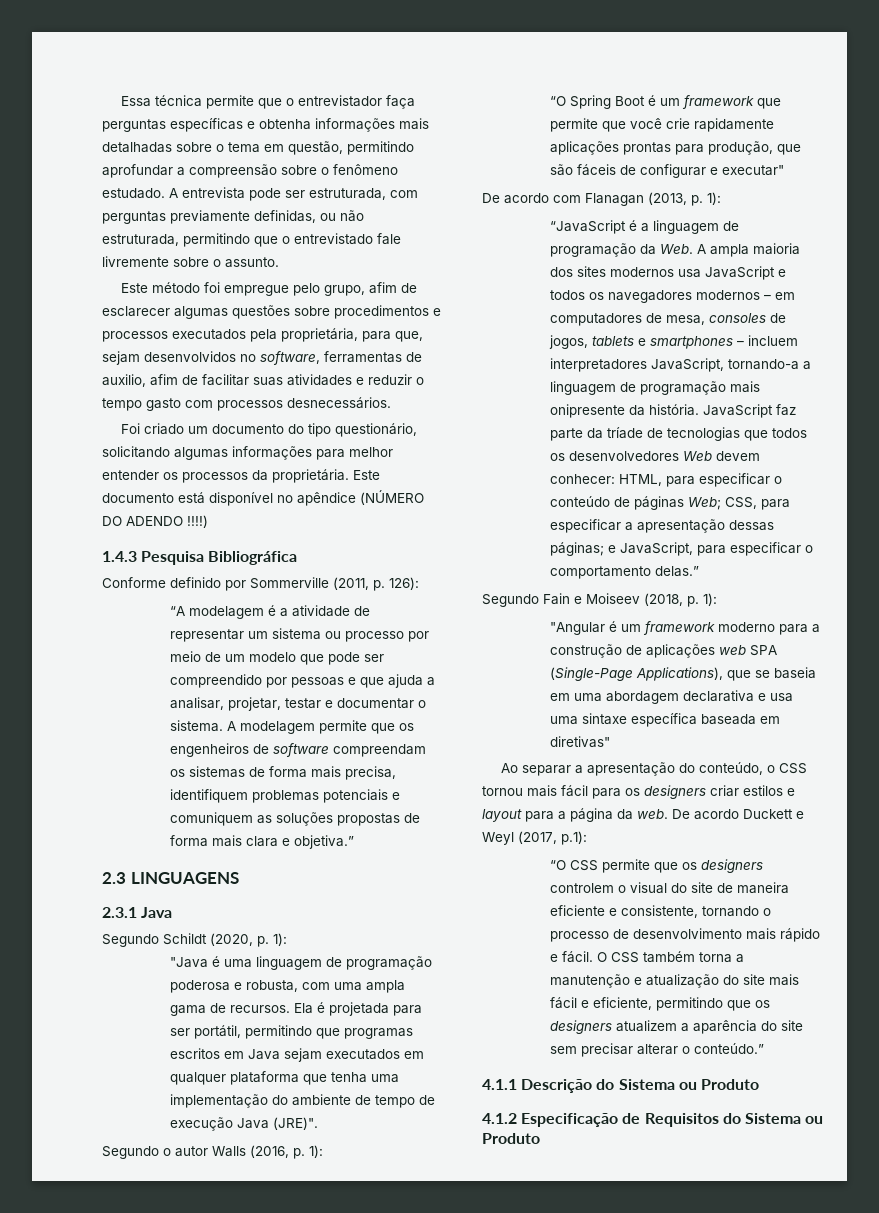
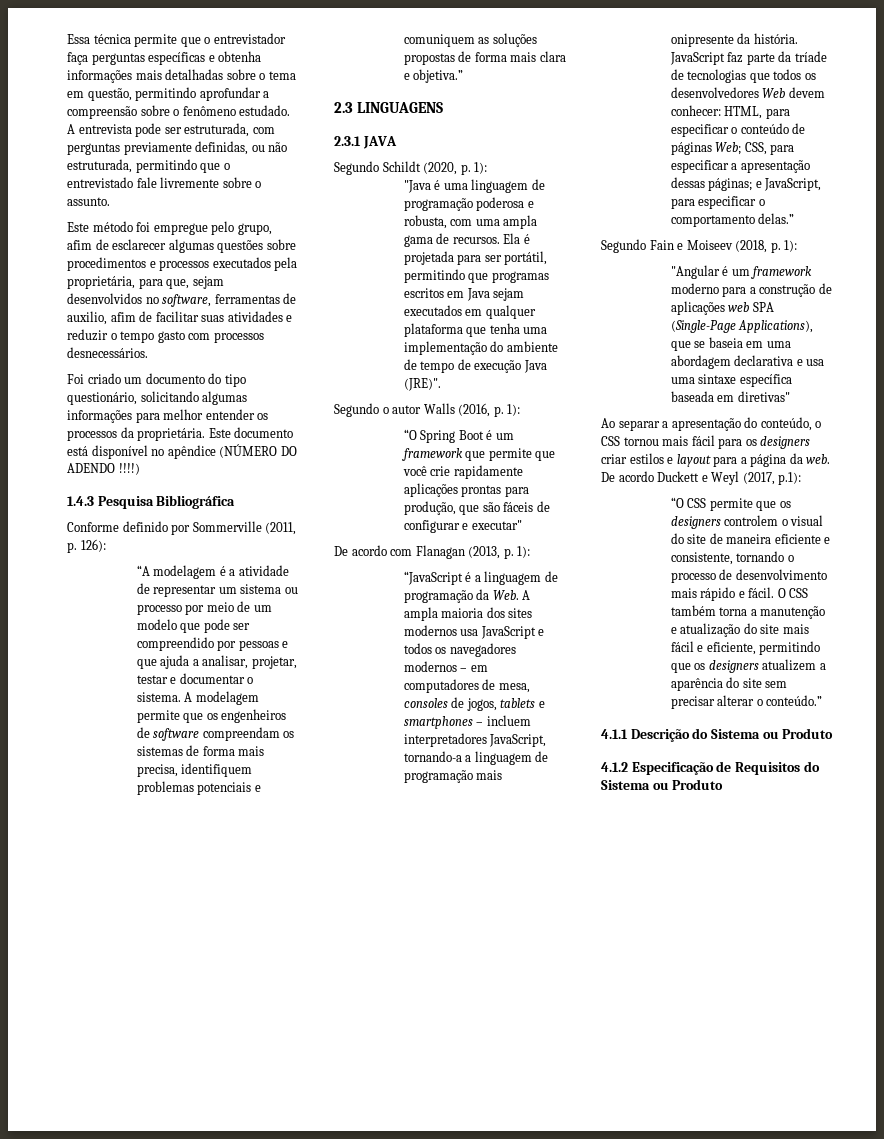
- 2.3.1 Java
+ 2.3.1 JAVA

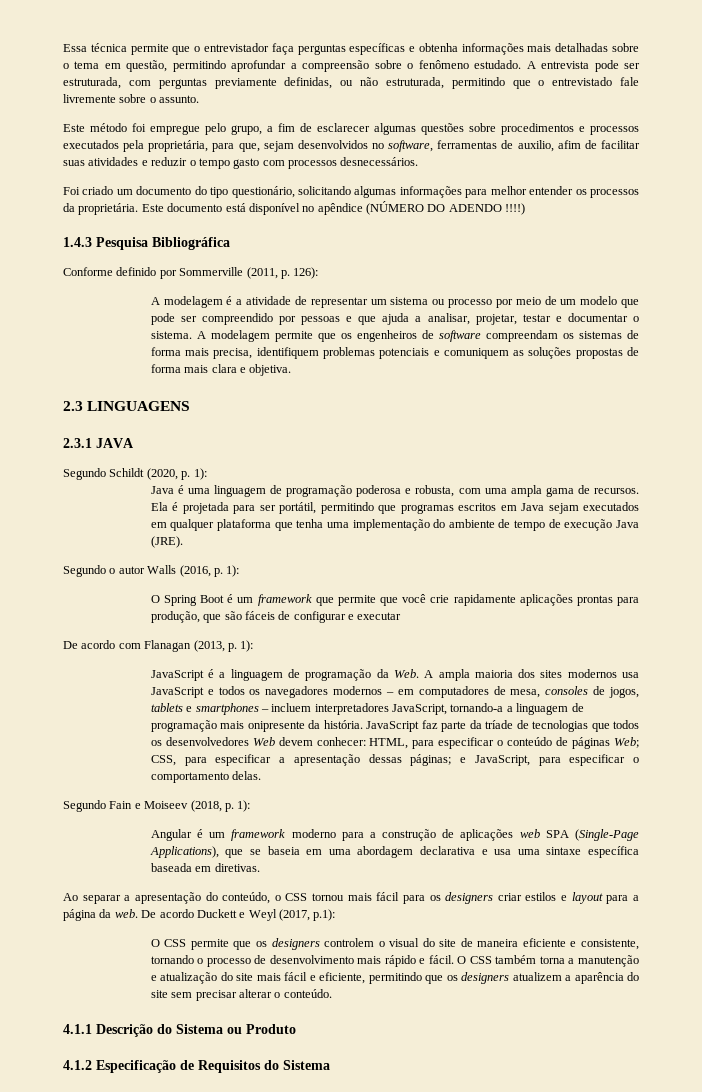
- Este método foi empregue pelo grupo, afim de esclarecer algumas questões sobre procedimentos e processos executados pela proprietária, para que, sejam desenvolvidos no software, ferramentas de auxilio, afim de facilitar suas atividades e reduzir o tempo gasto com processos desnecessários.
+ Este método foi empregue pelo grupo, a fim de esclarecer algumas questões sobre procedimentos e processos executados pela proprietária, para que, sejam desenvolvidos no software, ferramentas de auxilio, afim de facilitar suas atividades e reduzir o tempo gasto com processos desnecessários.
- “A modelagem é a atividade de representar um sistema ou processo por meio de um modelo que pode ser compreendido por pessoas e que ajuda a analisar, projetar, testar e documentar o sistema.
+ A modelagem é a atividade de representar um sistema ou processo por meio de um modelo que pode ser compreendido por pessoas e que ajuda a analisar, projetar, testar e documentar o sistema.
- A modelagem permite que os engenheiros de software compreendam os sistemas de forma mais precisa, identifiquem problemas potenciais e comuniquem as soluções propostas de forma mais clara e objetiva.”
+ A modelagem permite que os engenheiros de software compreendam os sistemas de forma mais precisa, identifiquem problemas potenciais e comuniquem as soluções propostas de forma mais clara e objetiva.
- "Java é uma linguagem de programação poderosa e robusta, com uma ampla gama de recursos.
+ Java é uma linguagem de programação poderosa e robusta, com uma ampla gama de recursos.
- Ela é projetada para ser portátil, permitindo que programas escritos em Java sejam executados em qualquer plataforma que tenha uma implementação do ambiente de tempo de execução Java (JRE)".
+ Ela é projetada para ser portátil, permitindo que programas escritos em Java sejam executados em qualquer plataforma que tenha uma implementação do ambiente de tempo de execução Java (JRE).
- “O Spring Boot é um framework que permite que você crie rapidamente aplicações prontas para produção, que são fáceis de configurar e executar"
+ O Spring Boot é um framework que permite que você crie rapidamente aplicações prontas para produção, que são fáceis de configurar e executar
- “JavaScript é a linguagem de programação da Web. A ampla maioria dos sites modernos usa JavaScript e todos os navegadores modernos – em computadores de mesa, consoles de jogos, tablets e smartphones – incluem interpretadores JavaScript, tornando-a a linguagem de programação mais onipresente da história.
+ JavaScript é a linguagem de programação da Web. A ampla maioria dos sites modernos usa JavaScript e todos os navegadores modernos – em computadores de mesa, consoles de jogos, tablets e smartphones – incluem interpretadores JavaScript, tornando-a a linguagem de programação mais onipresente da história.
- JavaScript faz parte da tríade de tecnologias que todos os desenvolvedores Web devem conhecer: HTML, para especificar o conteúdo de páginas Web; CSS, para especificar a apresentação dessas páginas; e JavaScript, para especificar o comportamento delas.”
+ JavaScript faz parte da tríade de tecnologias que todos os desenvolvedores Web devem conhecer: HTML, para especificar o conteúdo de páginas Web; CSS, para especificar a apresentação dessas páginas; e JavaScript, para especificar o comportamento delas.
- "Angular é um framework moderno para a construção de aplicações web SPA (Single-Page Applications), que se baseia em uma abordagem declarativa e usa uma sintaxe específica baseada em diretivas"
+ Angular é um framework moderno para a construção de aplicações web SPA (Single-Page Applications), que se baseia em uma abordagem declarativa e usa uma sintaxe específica baseada em diretivas.
- “O CSS permite que os designers controlem o visual do site de maneira eficiente e consistente, tornando o processo de desenvolvimento mais rápido e fácil.
+ O CSS permite que os designers controlem o visual do site de maneira eficiente e consistente, tornando o processo de desenvolvimento mais rápido e fácil.
- O CSS também torna a manutenção e atualização do site mais fácil e eficiente, permitindo que os designers atualizem a aparência do site sem precisar alterar o conteúdo.”
+ O CSS também torna a manutenção e atualização do site mais fácil e eficiente, permitindo que os designers atualizem a aparência do site sem precisar alterar o conteúdo.
- 4.1.2 Especificação de Requisitos do Sistema ou Produto
+ 4.1.2 Especificação de Requisitos do Sistema

